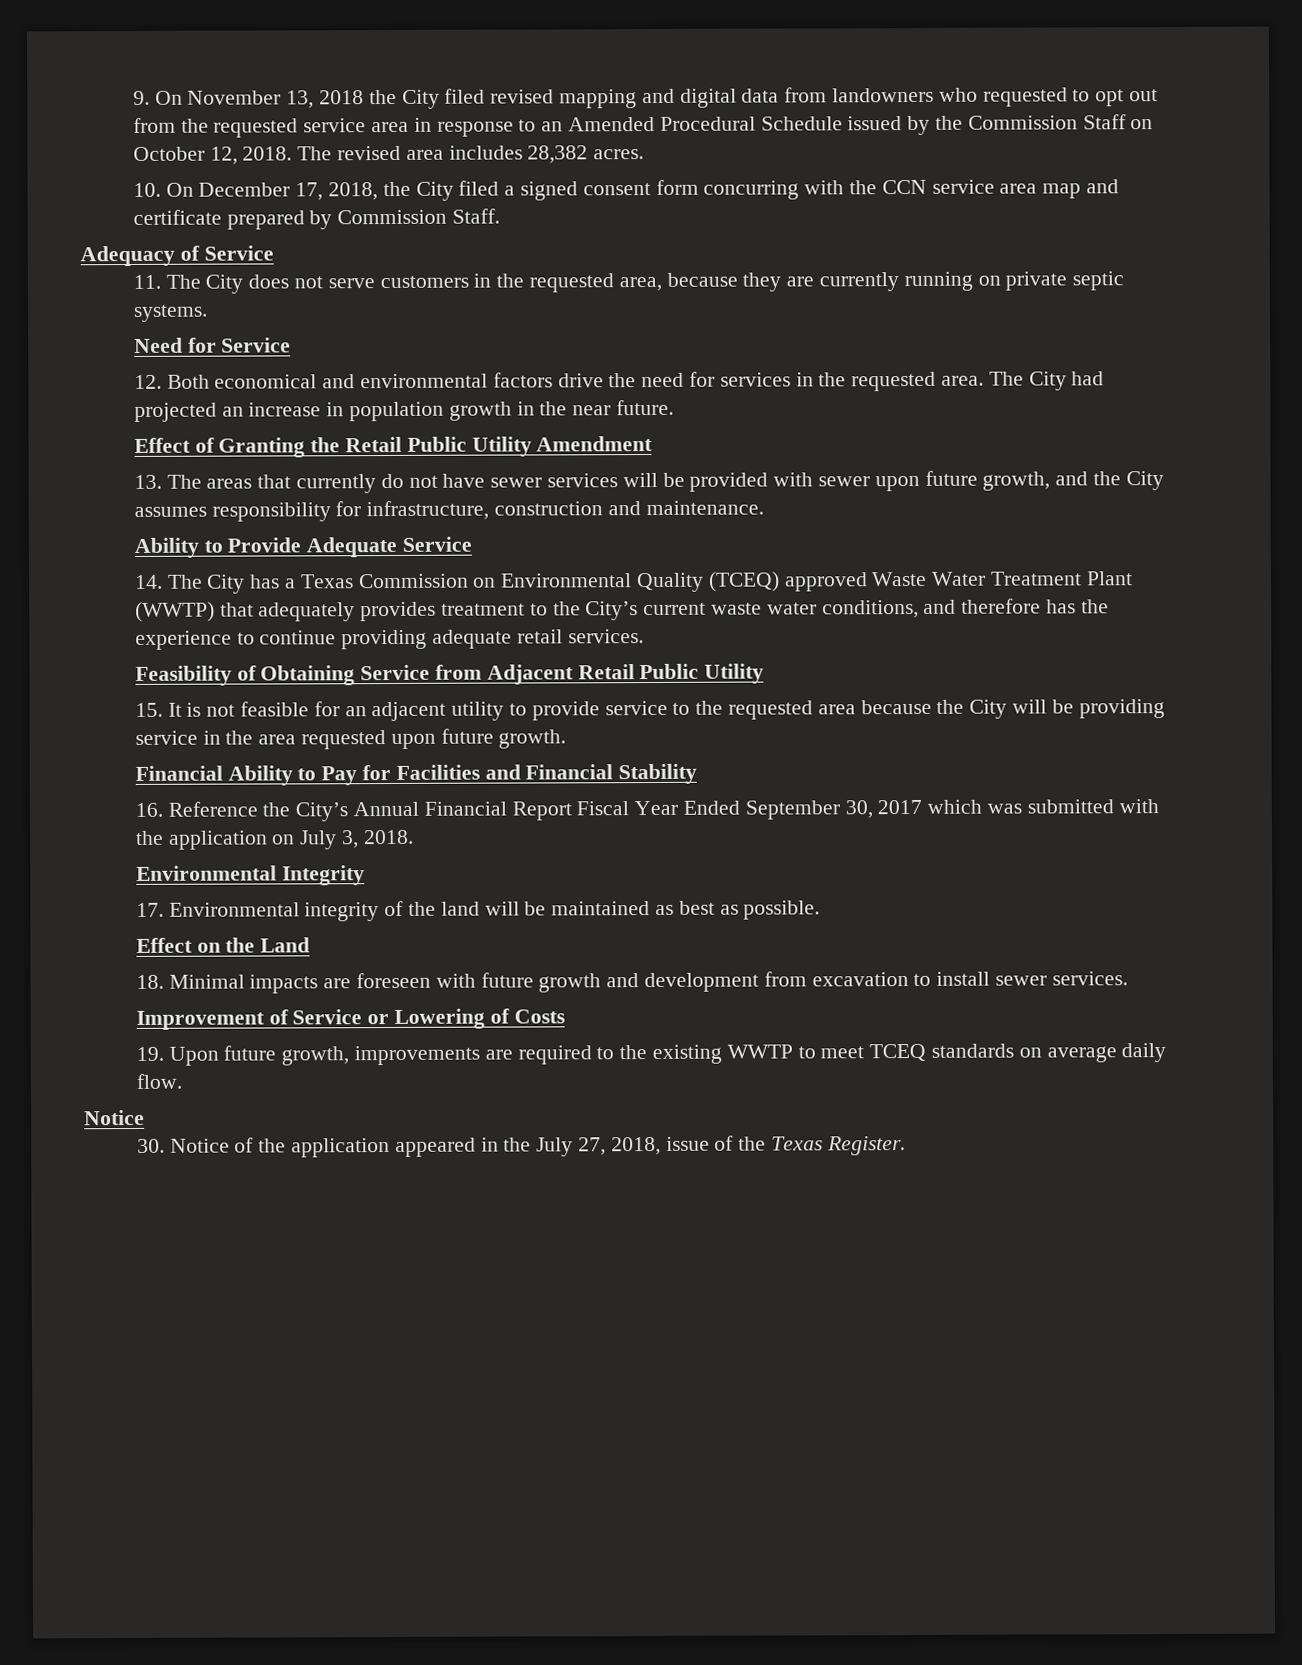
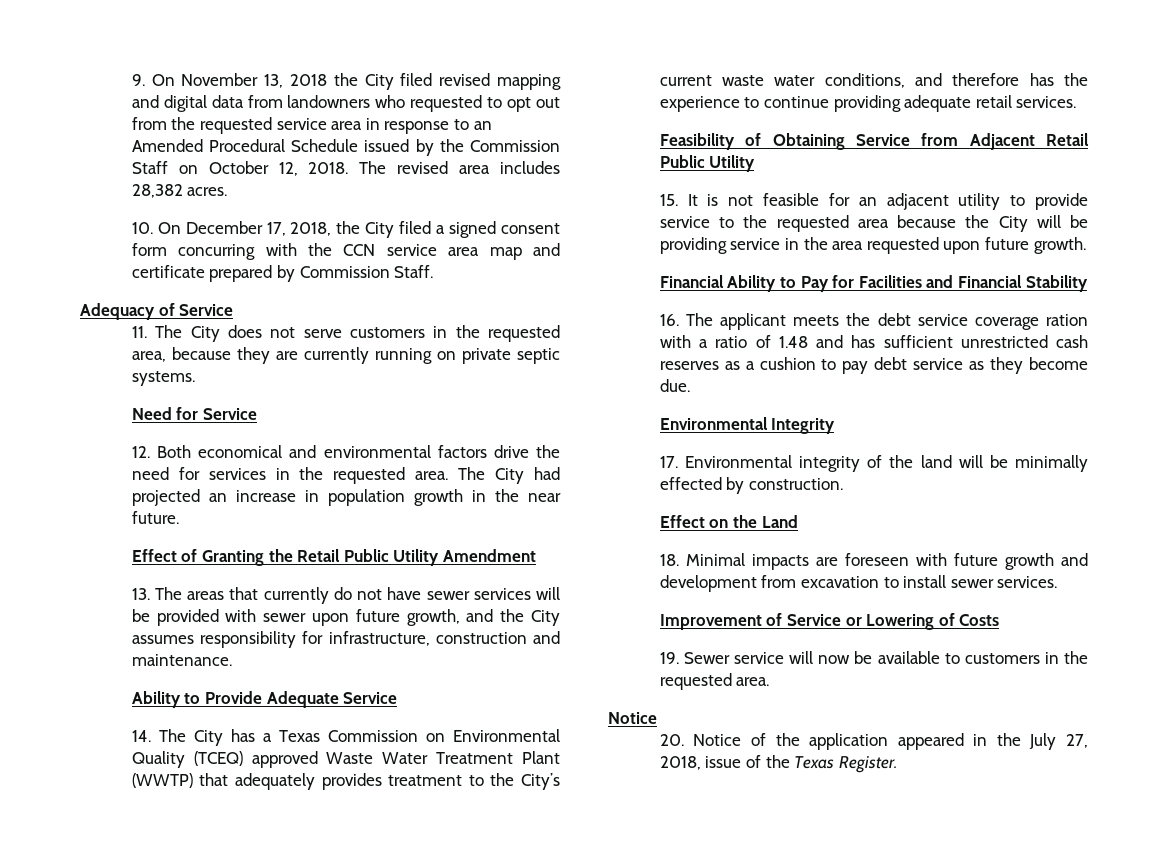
- 16. Reference the City’s Annual Financial Report Fiscal Year Ended September 30, 2017 which was submitted with the application on July 3, 2018.
+ 16. The applicant meets the debt service coverage ration with a ratio of 1.48 and has sufficient unrestricted cash reserves as a cushion to pay debt service as they become due.
- 17. Environmental integrity of the land will be maintained as best as possible.
+ 17. Environmental integrity of the land will be minimally effected by construction.
- 19. Upon future growth, improvements are required to the existing WWTP to meet TCEQ standards on average daily flow.
+ 19. Sewer service will now be available to customers in the requested area.
- 30. Notice of the application appeared in the July 27, 2018, issue of the Texas Register.
+ 20. Notice of the application appeared in the July 27, 2018, issue of the Texas Register.

